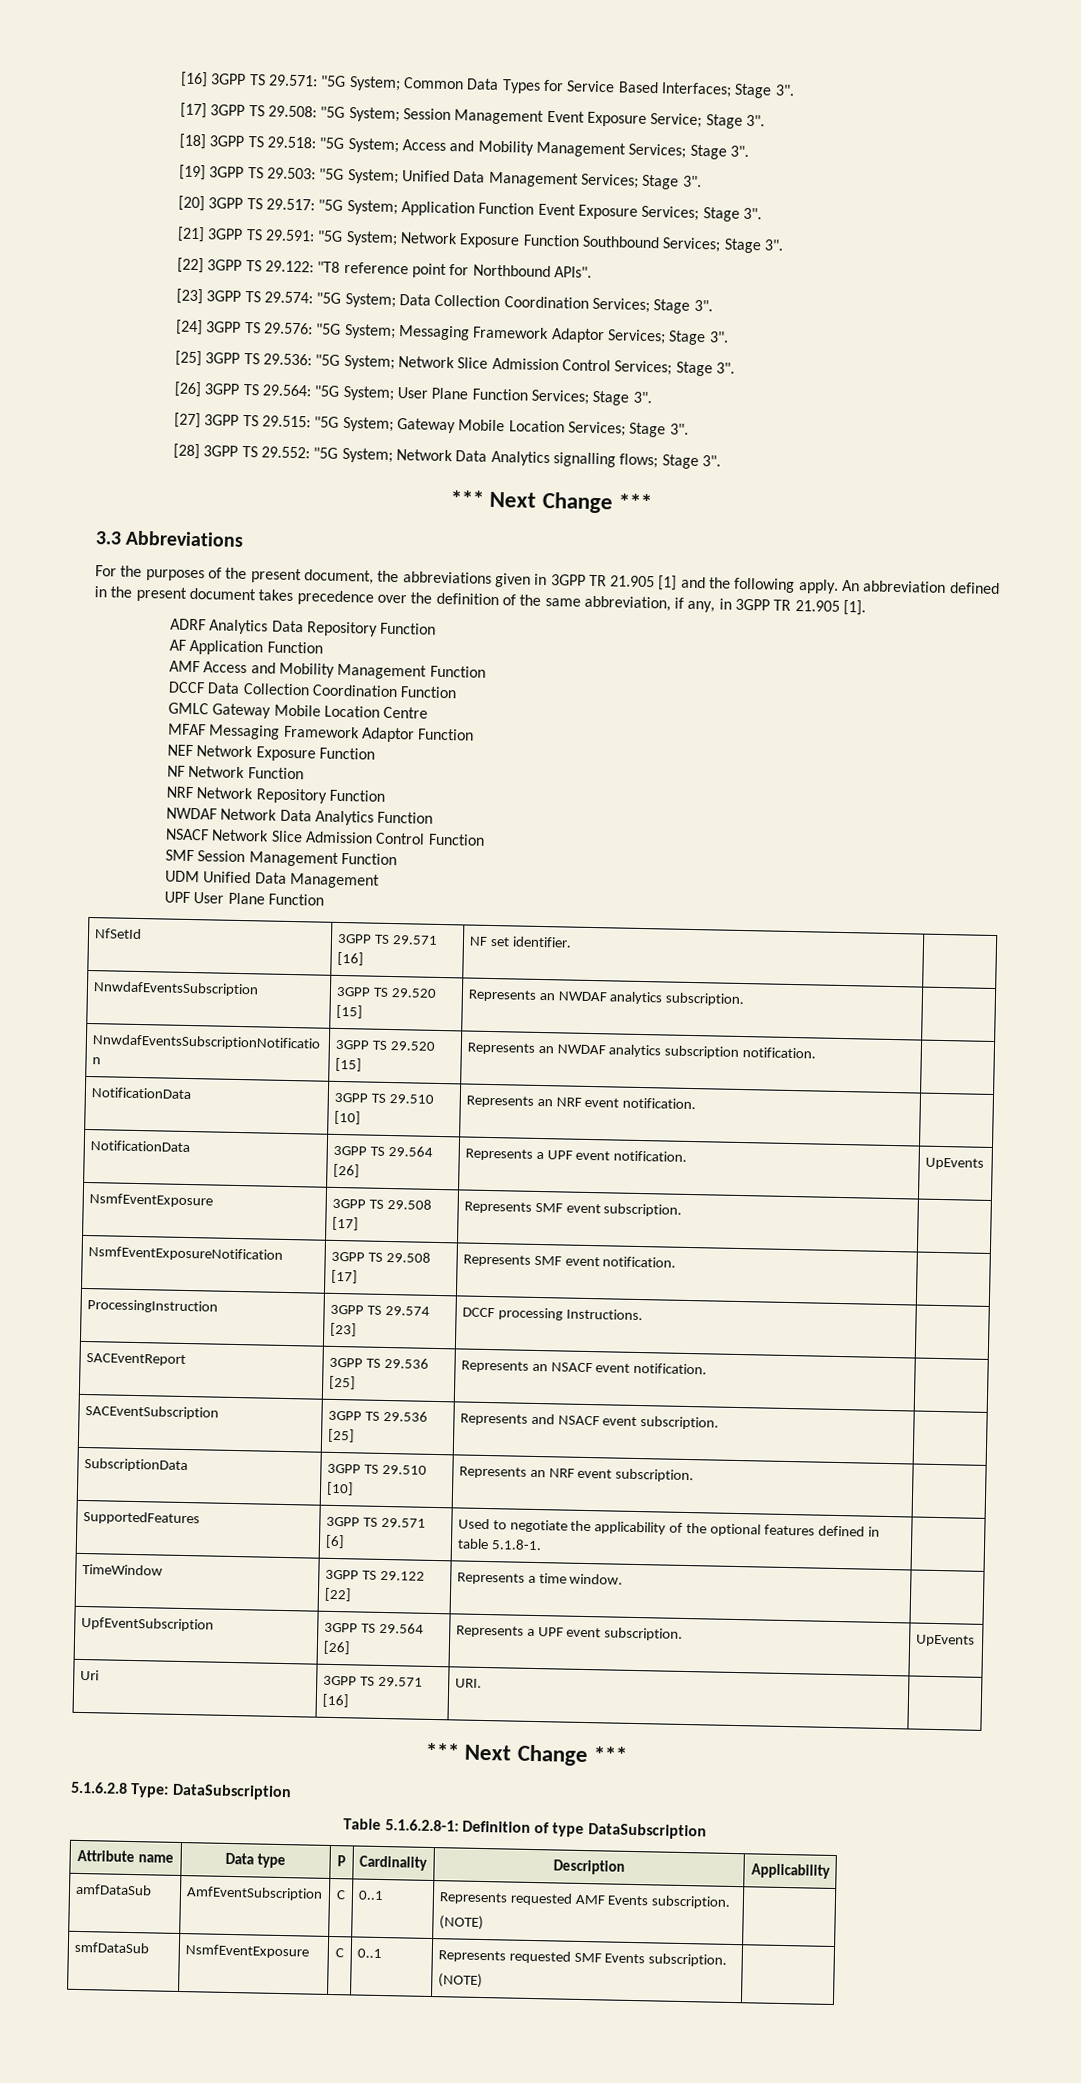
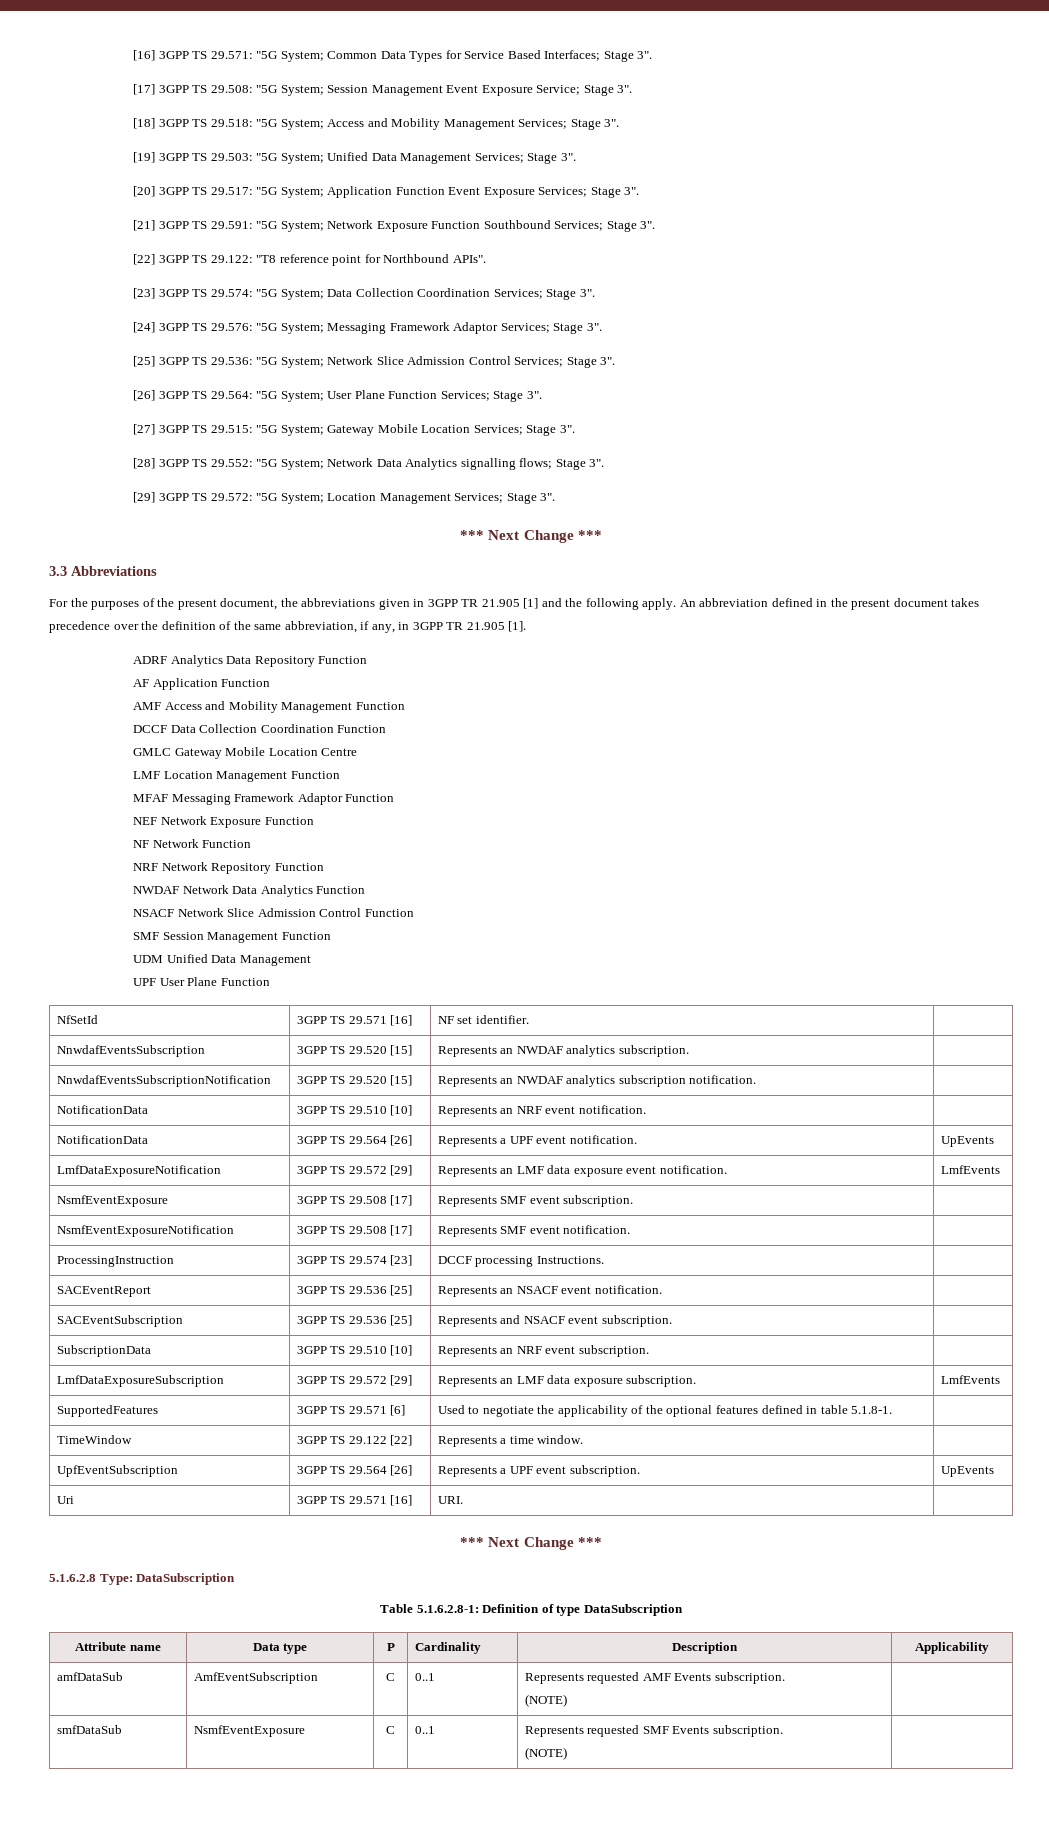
+ [29] 3GPP TS 29.572: "5G System; Location Management Services; Stage 3".
+ LMF Location Management Function
+ LmfDataExposureNotification | 3GPP TS 29.572 [29] | Represents an LMF data exposure event notification. | LmfEvents
+ LmfDataExposureSubscription | 3GPP TS 29.572 [29] | Represents an LMF data exposure subscription. | LmfEvents

